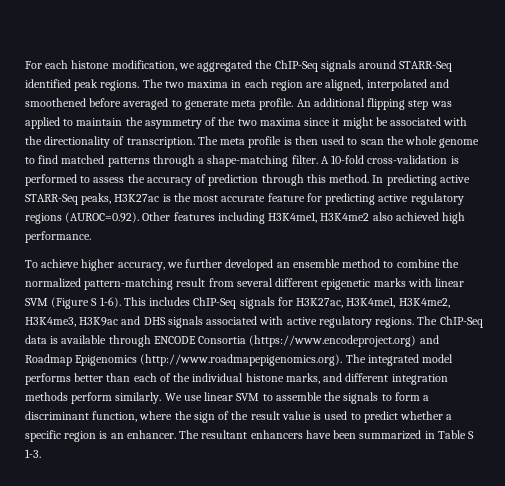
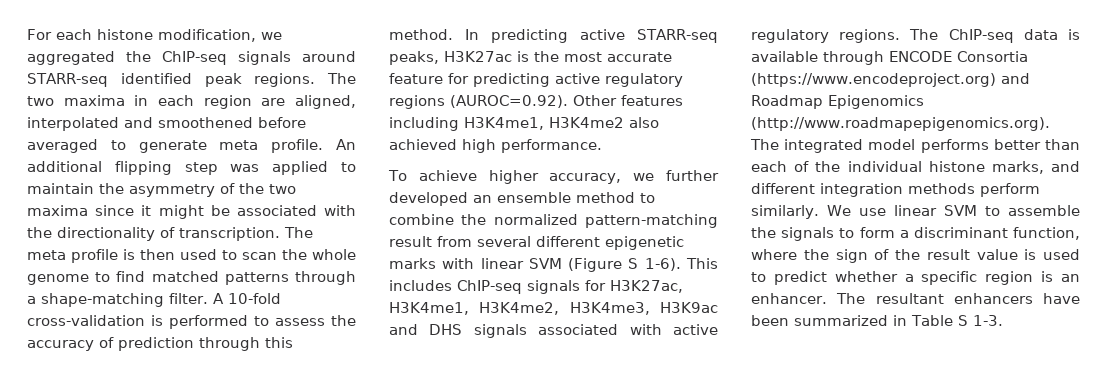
- For each histone modification, we aggregated the ChIP-Seq signals around STARR-Seq identified peak regions.
+ For each histone modification, we aggregated the ChIP-seq signals around STARR-seq identified peak regions.
- In predicting active STARR-Seq peaks, H3K27ac is the most accurate feature for predicting active regulatory regions (AUROC=0.92). Other features including H3K4me1, H3K4me2 also achieved high performance.
+ In predicting active STARR-seq peaks, H3K27ac is the most accurate feature for predicting active regulatory regions (AUROC=0.92). Other features including H3K4me1, H3K4me2 also achieved high performance.
- This includes ChIP-Seq signals for H3K27ac, H3K4me1, H3K4me2, H3K4me3, H3K9ac and DHS signals associated with active regulatory regions.
+ This includes ChIP-seq signals for H3K27ac, H3K4me1, H3K4me2, H3K4me3, H3K9ac and DHS signals associated with active regulatory regions.
- The ChIP-Seq data is available through ENCODE Consortia (https://www.encodeproject.org) and Roadmap Epigenomics (http://www.roadmapepigenomics.org). The integrated model performs better than each of the individual histone marks, and different integration methods perform similarly.
+ The ChIP-seq data is available through ENCODE Consortia (https://www.encodeproject.org) and Roadmap Epigenomics (http://www.roadmapepigenomics.org). The integrated model performs better than each of the individual histone marks, and different integration methods perform similarly.

